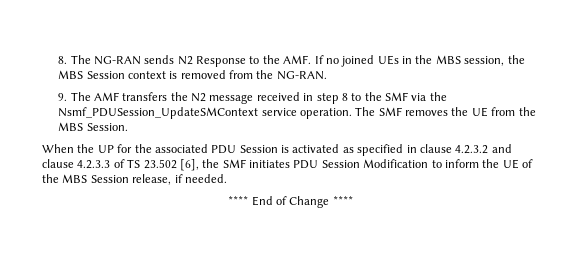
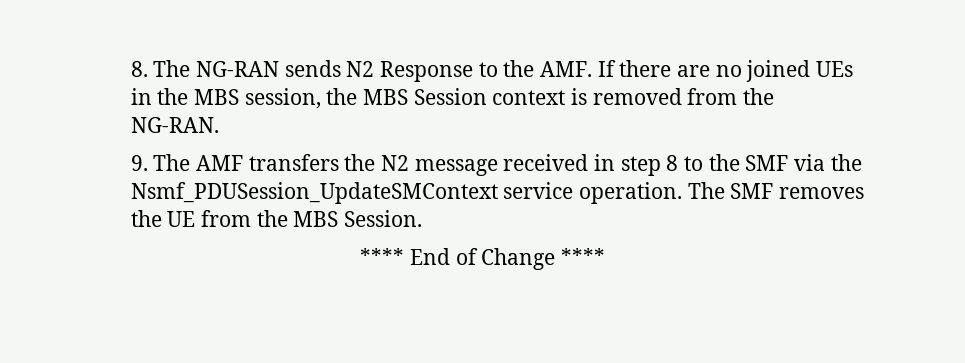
- 8. The NG-RAN sends N2 Response to the AMF. If no joined UEs in the MBS session, the MBS Session context is removed from the NG-RAN.
+ 8. The NG-RAN sends N2 Response to the AMF. If there are no joined UEs in the MBS session, the MBS Session context is removed from the NG-RAN.
- When the UP for the associated PDU Session is activated as specified in clause 4.2.3.2 and clause 4.2.3.3 of TS 23.502 [6], the SMF initiates PDU Session Modification to inform the UE of the MBS Session release, if needed.

